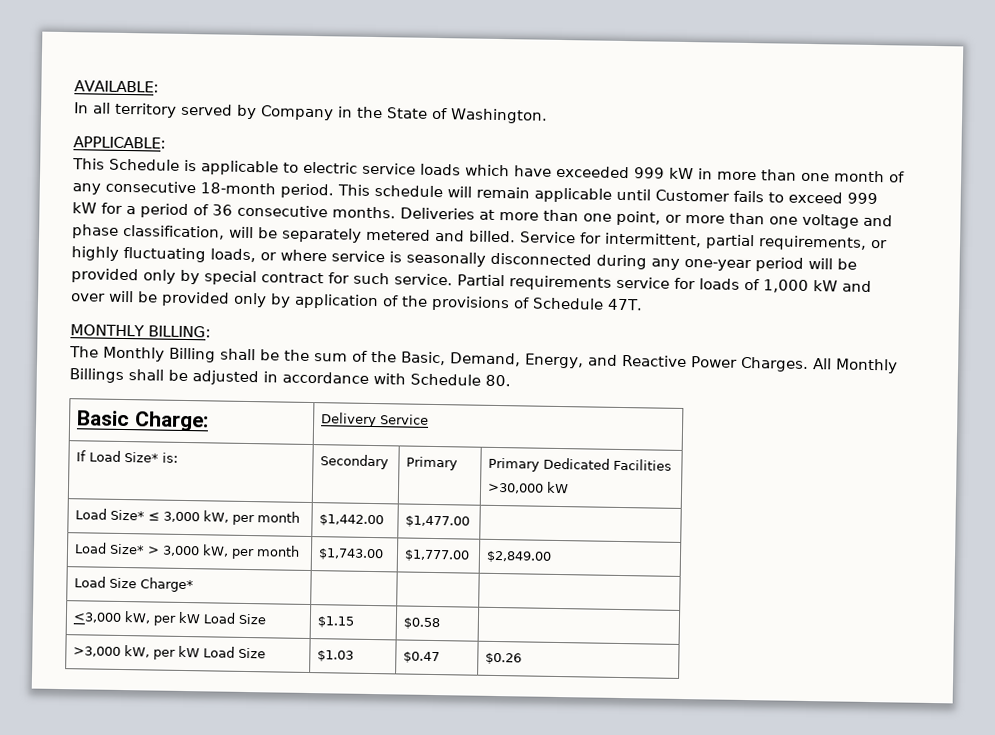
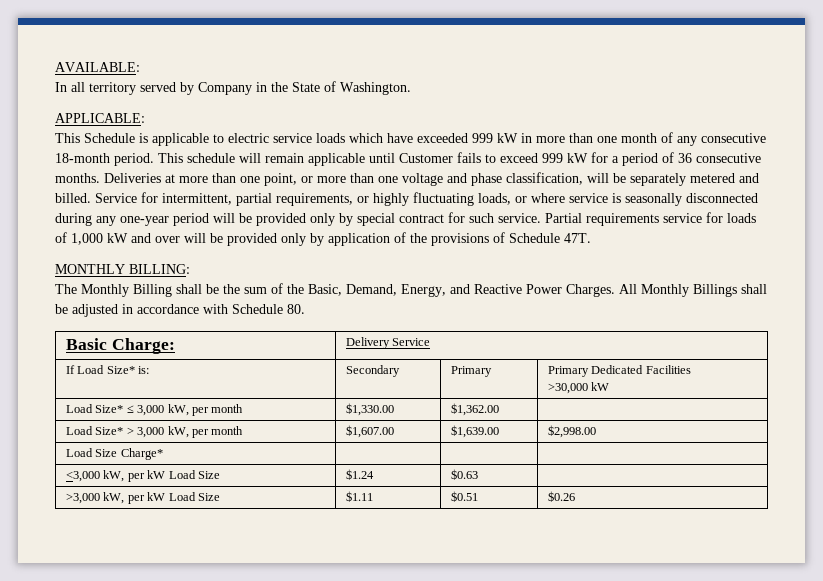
- Load Size* ≤ 3,000 kW, per month | $1,442.00 | $1,477.00 |
+ Load Size* ≤ 3,000 kW, per month | $1,330.00 | $1,362.00 |
- Load Size* > 3,000 kW, per month | $1,743.00 | $1,777.00 | $2,849.00
+ Load Size* > 3,000 kW, per month | $1,607.00 | $1,639.00 | $2,998.00
- <3,000 kW, per kW Load Size | $1.15 | $0.58 |
+ <3,000 kW, per kW Load Size | $1.24 | $0.63 |
- >3,000 kW, per kW Load Size | $1.03 | $0.47 | $0.26
+ >3,000 kW, per kW Load Size | $1.11 | $0.51 | $0.26

